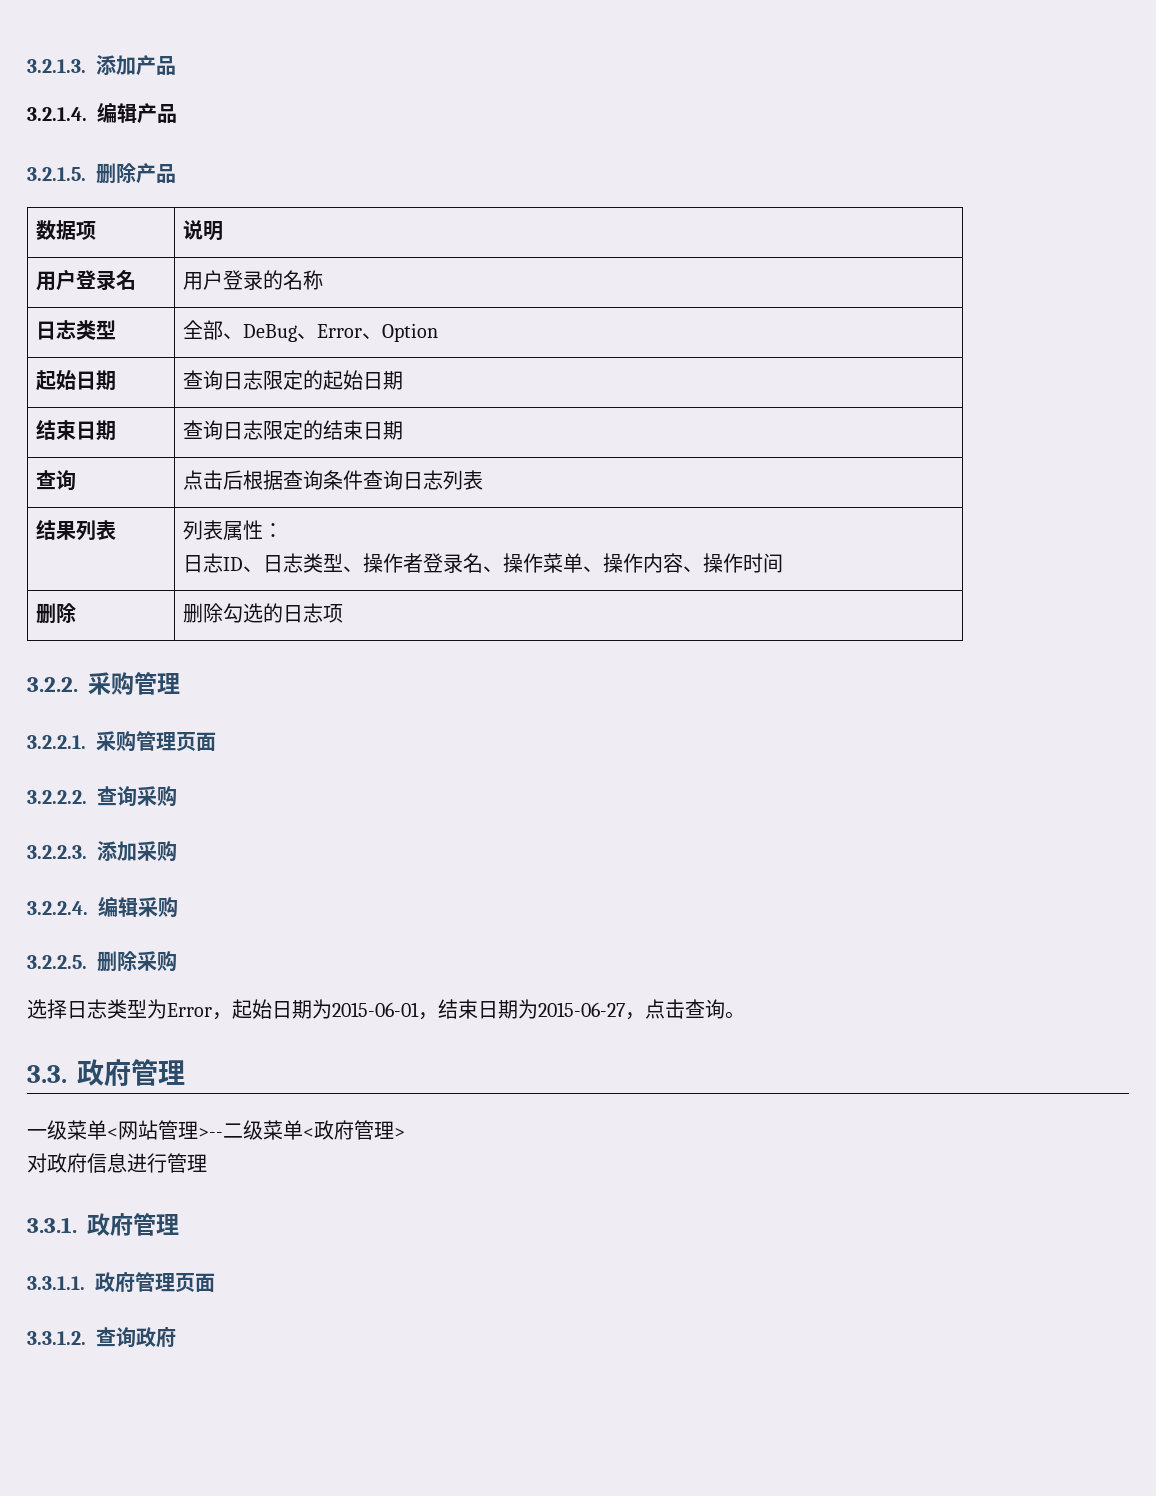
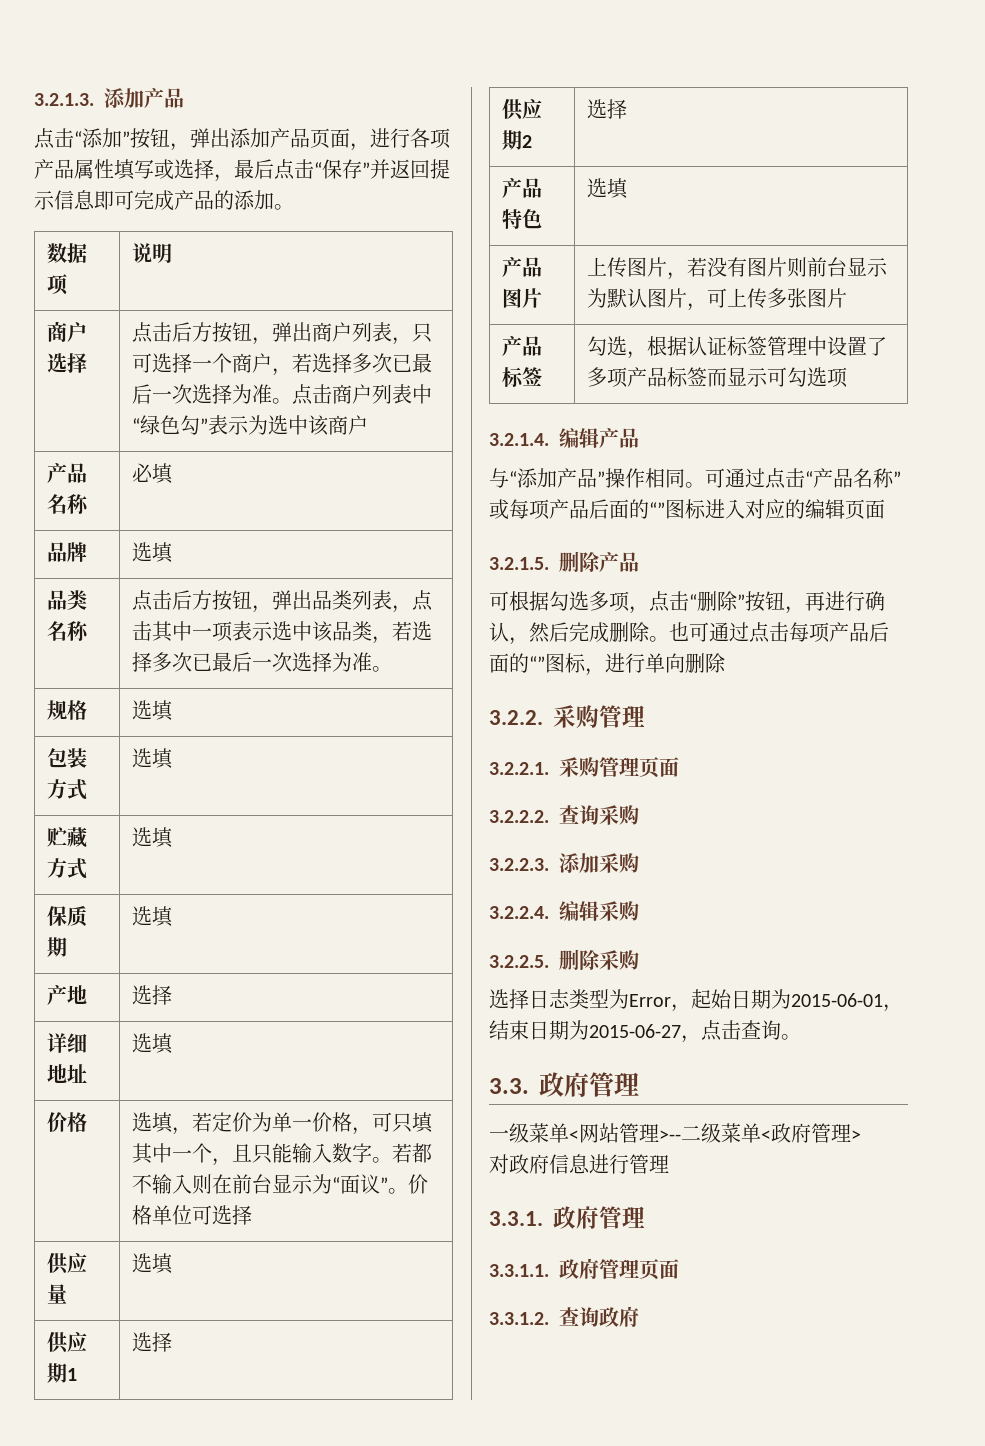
+ 点击“添加”按钮，弹出添加产品页面，进行各项产品属性填写或选择，最后点击“保存”并返回提示信息即可完成产品的添加。
+ 数据项 | 说明
+ 商户选择 | 点击后方按钮，弹出商户列表，只可选择一个商户，若选择多次已最后一次选择为准。点击商户列表中“绿色勾”表示为选中该商户
+ 产品名称 | 必填
+ 品牌 | 选填
+ 品类名称 | 点击后方按钮，弹出品类列表，点击其中一项表示选中该品类，若选择多次已最后一次选择为准。
+ 规格 | 选填
+ 包装方式 | 选填
+ 贮藏方式 | 选填
+ 保质期 | 选填
+ 产地 | 选择
+ 详细地址 | 选填
+ 价格 | 选填，若定价为单一价格，可只填其中一个，且只能输入数字。若都不输入则在前台显示为“面议”。价格单位可选择
+ 供应量 | 选填
+ 供应期1 | 选择
+ 供应期2 | 选择
+ 产品特色 | 选填
+ 产品图片 | 上传图片，若没有图片则前台显示为默认图片，可上传多张图片
+ 产品标签 | 勾选，根据认证标签管理中设置了多项产品标签而显示可勾选项
  3.2.1.4.编辑产品
+ 与“添加产品”操作相同。可通过点击“产品名称”或每项产品后面的“”图标进入对应的编辑页面
  3.2.1.5.删除产品
- 数据项 | 说明
- 用户登录名 | 用户登录的名称
- 日志类型 | 全部、DeBug、Error、Option
- 起始日期 | 查询日志限定的起始日期
- 结束日期 | 查询日志限定的结束日期
- 查询 | 点击后根据查询条件查询日志列表
- 结果列表 | 列表属性：
- 日志ID、日志类型、操作者登录名、操作菜单、操作内容、操作时间
- 删除 | 删除勾选的日志项
+ 可根据勾选多项，点击“删除”按钮，再进行确认，然后完成删除。也可通过点击每项产品后面的“”图标，进行单向删除

